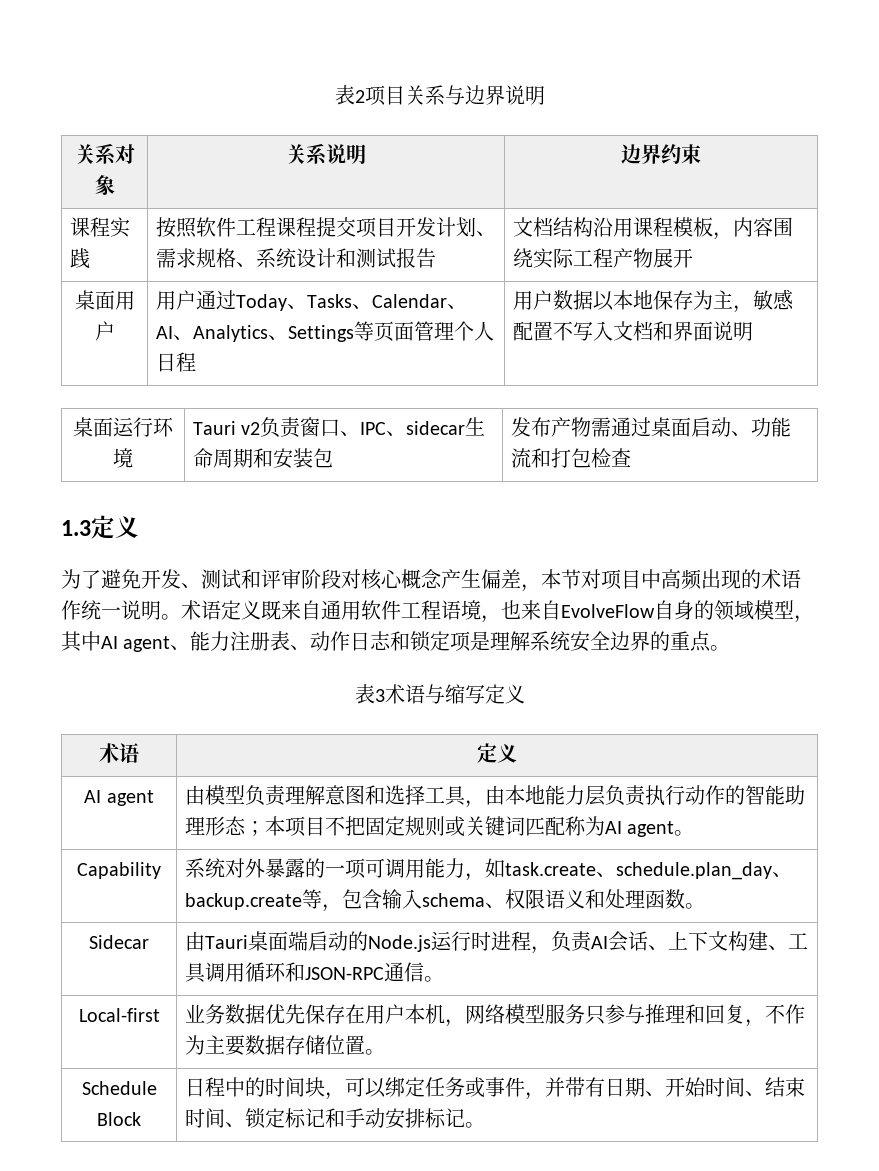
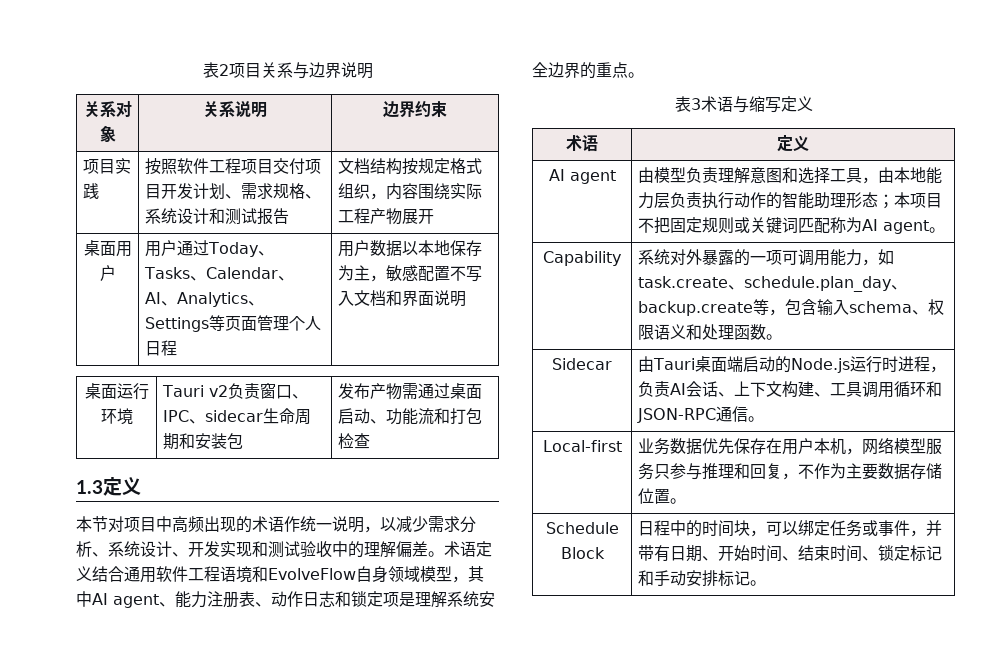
- 课程实践 | 按照软件工程课程提交项目开发计划、需求规格、系统设计和测试报告 | 文档结构沿用课程模板，内容围绕实际工程产物展开
+ 项目实践 | 按照软件工程项目交付项目开发计划、需求规格、系统设计和测试报告 | 文档结构按规定格式组织，内容围绕实际工程产物展开
- 为了避免开发、测试和评审阶段对核心概念产生偏差，本节对项目中高频出现的术语作统一说明。
+ 本节对项目中高频出现的术语作统一说明，以减少需求分析、系统设计、开发实现和测试验收中的理解偏差。
- 术语定义既来自通用软件工程语境，也来自EvolveFlow自身的领域模型，其中AI agent、能力注册表、动作日志和锁定项是理解系统安全边界的重点。
+ 术语定义结合通用软件工程语境和EvolveFlow自身领域模型，其中AI agent、能力注册表、动作日志和锁定项是理解系统安全边界的重点。

